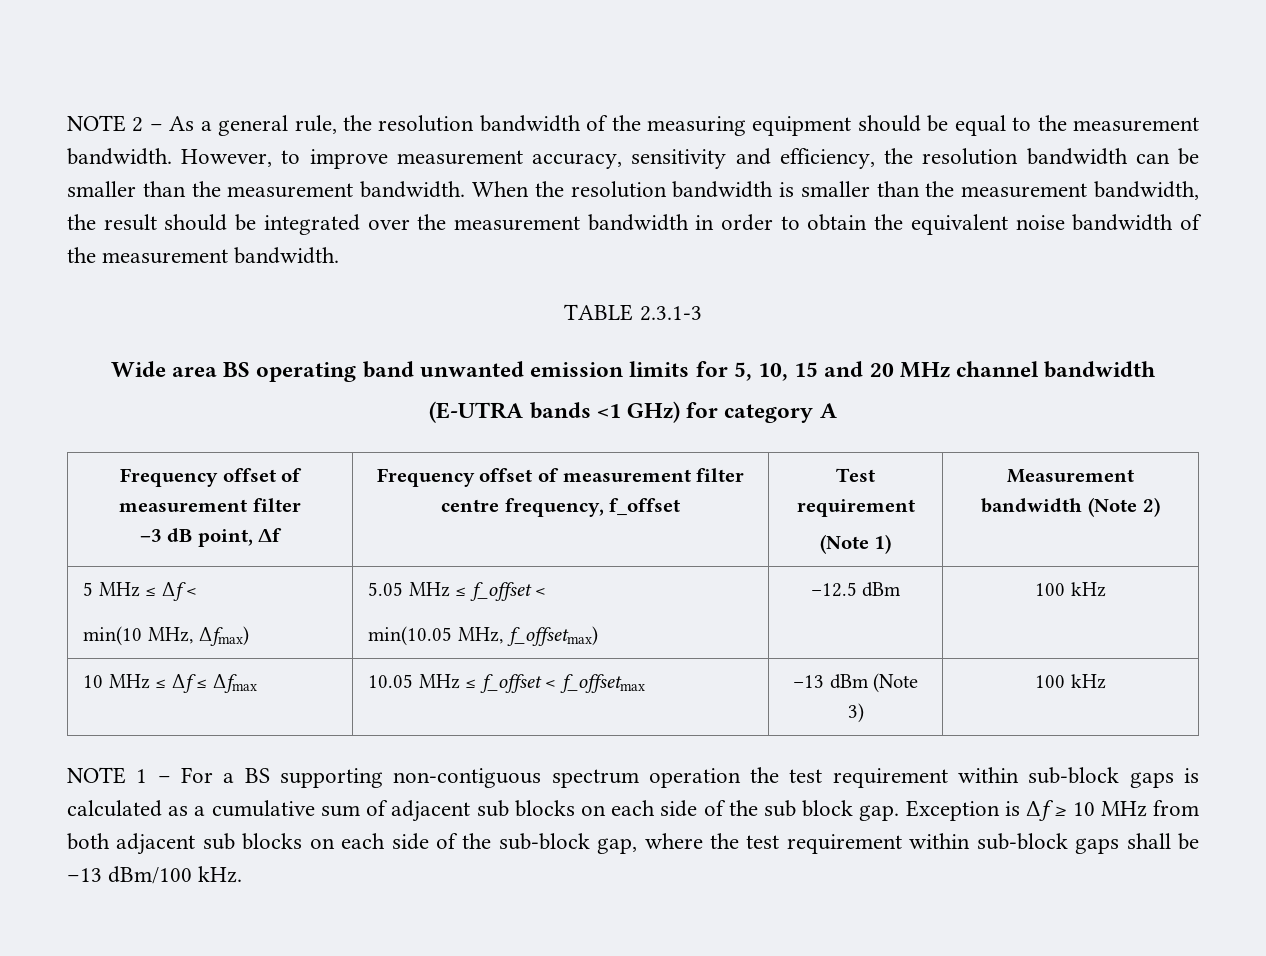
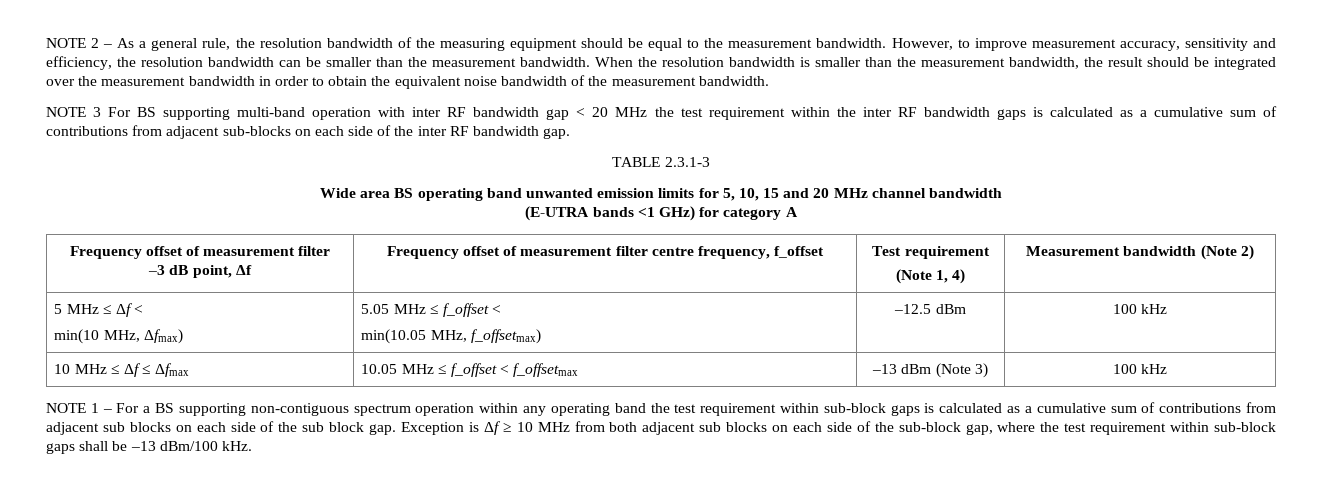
+ NOTE 3 For BS supporting multi-band operation with inter RF bandwidth gap < 20 MHz the test requirement within the inter RF bandwidth gaps is calculated as a cumulative sum of contributions from adjacent sub-blocks on each side of the inter RF bandwidth gap.
  (E-UTRA bands <1 GHz) for category A
  Frequency offset of measurement filter
  –3 dB point, Δf | Frequency offset of measurement filter centre frequency, f_offset | Test requirement
- (Note 1) | Measurement bandwidth (Note 2)
+ (Note 1, 4) | Measurement bandwidth (Note 2)
- NOTE 1 – For a BS supporting non-contiguous spectrum operation the test requirement within sub-block gaps is calculated as a cumulative sum of adjacent sub blocks on each side of the sub block gap.
+ NOTE 1 – For a BS supporting non-contiguous spectrum operation within any operating band the test requirement within sub-block gaps is calculated as a cumulative sum of contributions from adjacent sub blocks on each side of the sub block gap.

